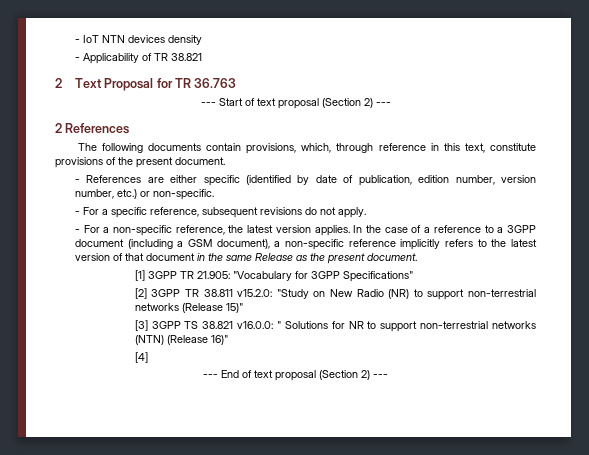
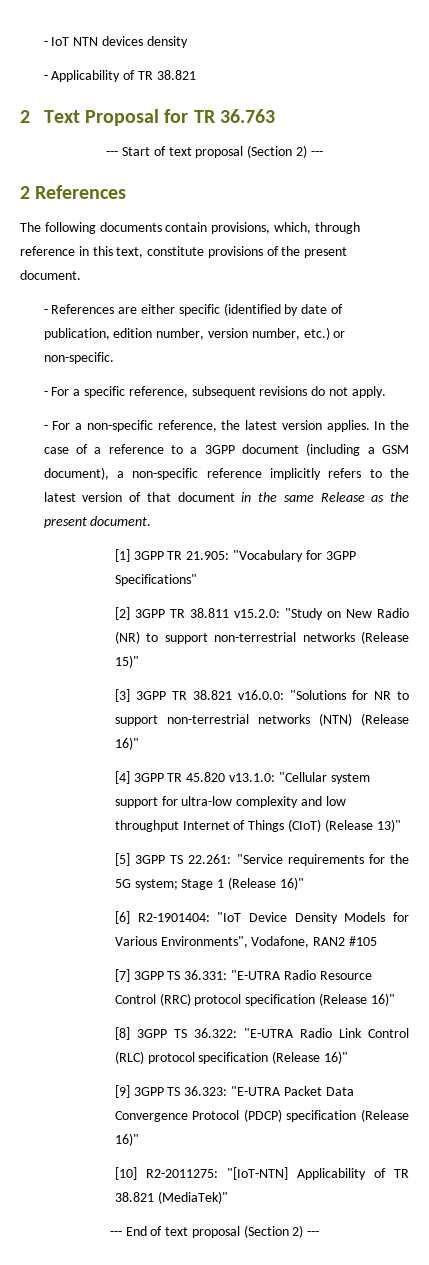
- [3] 3GPP TS 38.821 v16.0.0: " Solutions for NR to support non-terrestrial networks (NTN) (Release 16)"
+ [3] 3GPP TR 38.821 v16.0.0: "Solutions for NR to support non-terrestrial networks (NTN) (Release 16)"
- [4]
+ [4] 3GPP TR 45.820 v13.1.0: "Cellular system support for ultra-low complexity and low throughput Internet of Things (CIoT) (Release 13)"
+ [5] 3GPP TS 22.261: "Service requirements for the 5G system; Stage 1 (Release 16)"
+ [6] R2-1901404: "IoT Device Density Models for Various Environments", Vodafone, RAN2 #105
+ [7] 3GPP TS 36.331: "E-UTRA Radio Resource Control (RRC) protocol specification (Release 16)"
+ [8] 3GPP TS 36.322: "E-UTRA Radio Link Control (RLC) protocol specification (Release 16)"
+ [9] 3GPP TS 36.323: "E-UTRA Packet Data Convergence Protocol (PDCP) specification (Release 16)"
+ [10] R2-2011275: "[IoT-NTN] Applicability of TR 38.821 (MediaTek)"

